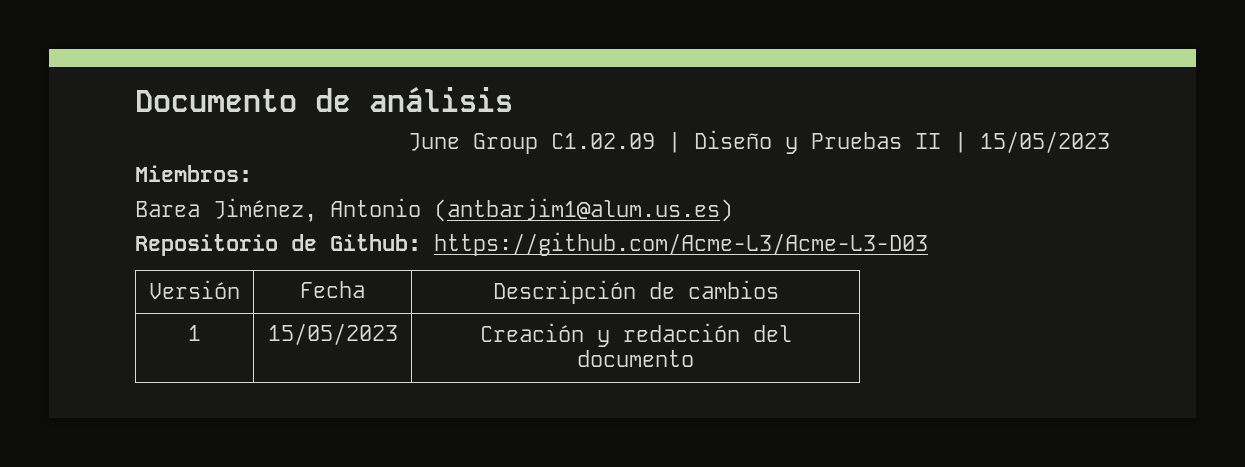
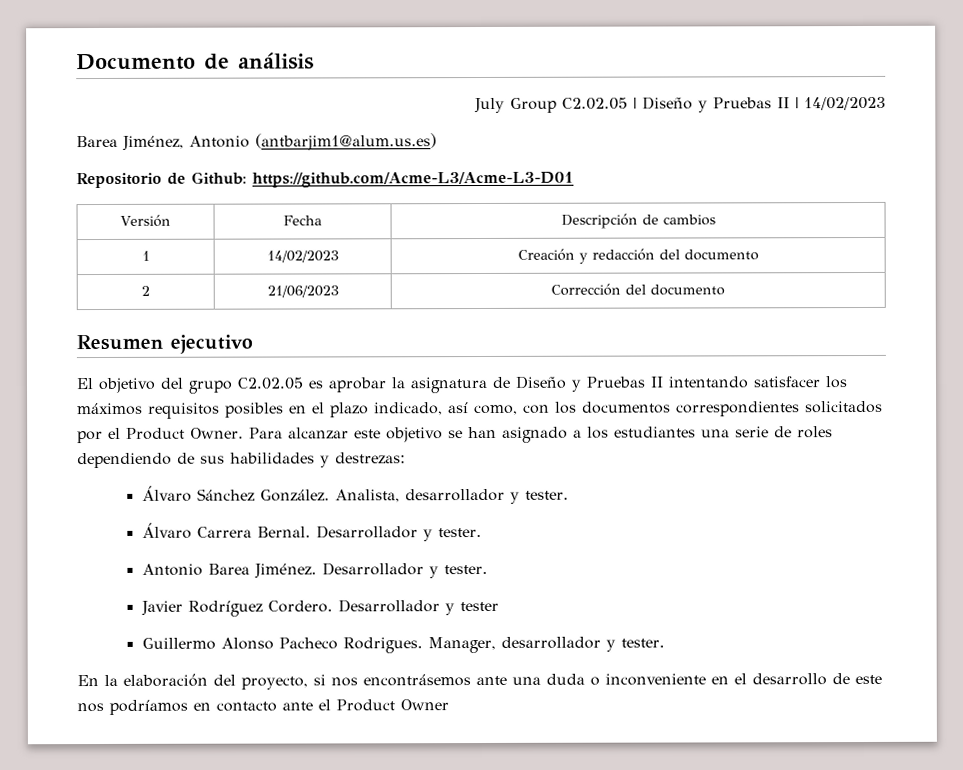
- June Group C1.02.09 | Diseño y Pruebas II | 15/05/2023
- Miembros:
+ July Group C2.02.05 | Diseño y Pruebas II | 14/02/2023
- Repositorio de Github: https://github.com/Acme-L3/Acme-L3-D03
+ Repositorio de Github: https://github.com/Acme-L3/Acme-L3-D01
- 1 | 15/05/2023 | Creación y redacción del documento
+ 1 | 14/02/2023 | Creación y redacción del documento
+ 2 | 21/06/2023 | Corrección del documento
+ Resumen ejecutivo
+ El objetivo del grupo C2.02.05 es aprobar la asignatura de Diseño y Pruebas II intentando satisfacer los máximos requisitos posibles en el plazo indicado, así como, con los documentos correspondientes solicitados por el Product Owner. Para alcanzar este objetivo se han asignado a los estudiantes una serie de roles dependiendo de sus habilidades y destrezas:
+ Álvaro Sánchez González. Analista, desarrollador y tester.
+ Álvaro Carrera Bernal. Desarrollador y tester.
+ Antonio Barea Jiménez. Desarrollador y tester.
+ Javier Rodríguez Cordero. Desarrollador y tester
+ Guillermo Alonso Pacheco Rodrigues. Manager, desarrollador y tester.
+ En la elaboración del proyecto, si nos encontrásemos ante una duda o inconveniente en el desarrollo de este nos podríamos en contacto ante el Product Owner

